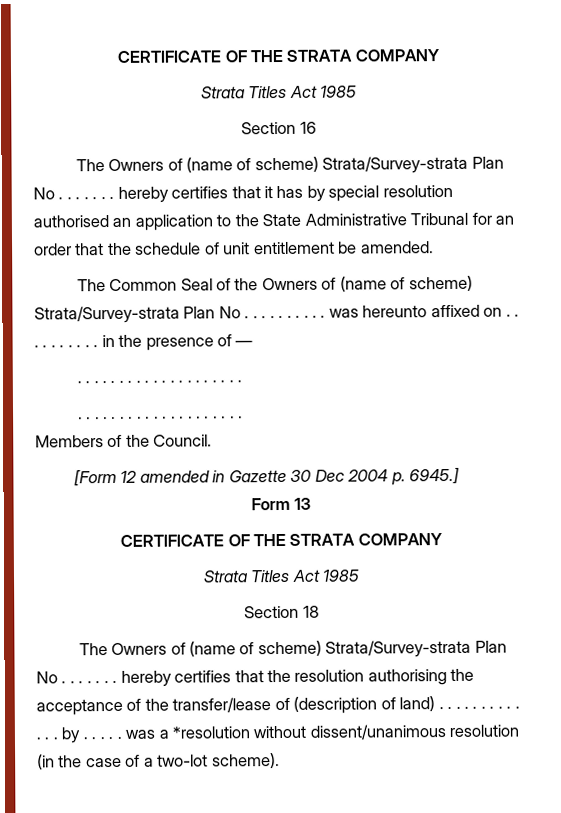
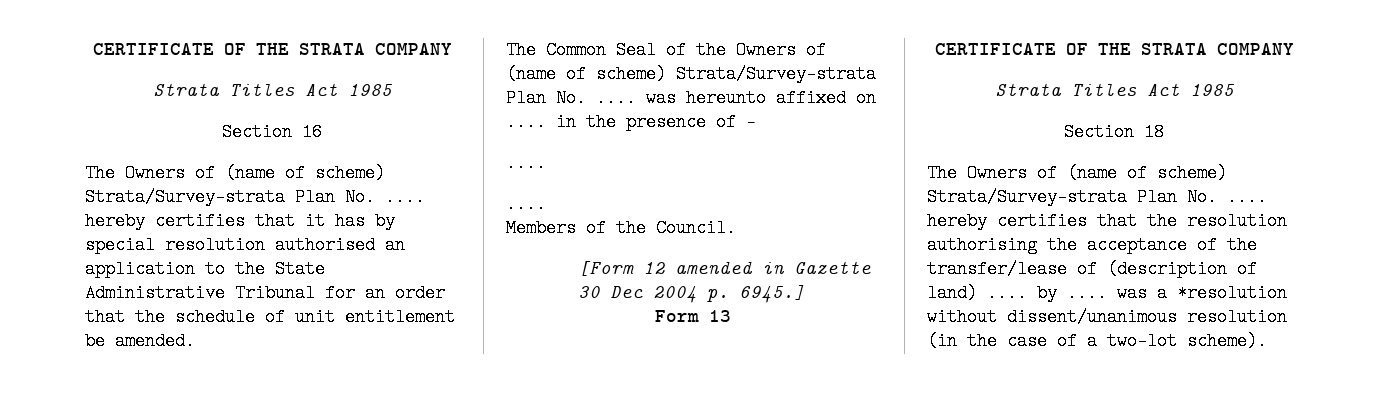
- The Owners of (name of scheme) Strata/Survey-strata Plan No . . . . . . . hereby certifies that it has by special resolution authorised an application to the State Administrative Tribunal for an order that the schedule of unit entitlement be amended.
+ The Owners of (name of scheme) Strata/Survey-strata Plan No. .... hereby certifies that it has by special resolution authorised an application to the State Administrative Tribunal for an order that the schedule of unit entitlement be amended.
- The Common Seal of the Owners of (name of scheme) Strata/Survey-strata Plan No . . . . . . . . . . was hereunto affixed on . . . . . . . . . . in the presence of —
- . . . . . . . . . . . . . . . . . . . .
- . . . . . . . . . . . . . . . . . . . .
+ The Common Seal of the Owners of (name of scheme) Strata/Survey-strata Plan No. .... was hereunto affixed on .... in the presence of —
+ ....
+ ....
- The Owners of (name of scheme) Strata/Survey-strata Plan No . . . . . . . hereby certifies that the resolution authorising the acceptance of the transfer/lease of (description of land) . . . . . . . . . . . . . by . . . . . was a *resolution without dissent/unanimous resolution (in the case of a two-lot scheme).
+ The Owners of (name of scheme) Strata/Survey-strata Plan No. .... hereby certifies that the resolution authorising the acceptance of the transfer/lease of (description of land) .... by .... was a *resolution without dissent/unanimous resolution (in the case of a two-lot scheme).

